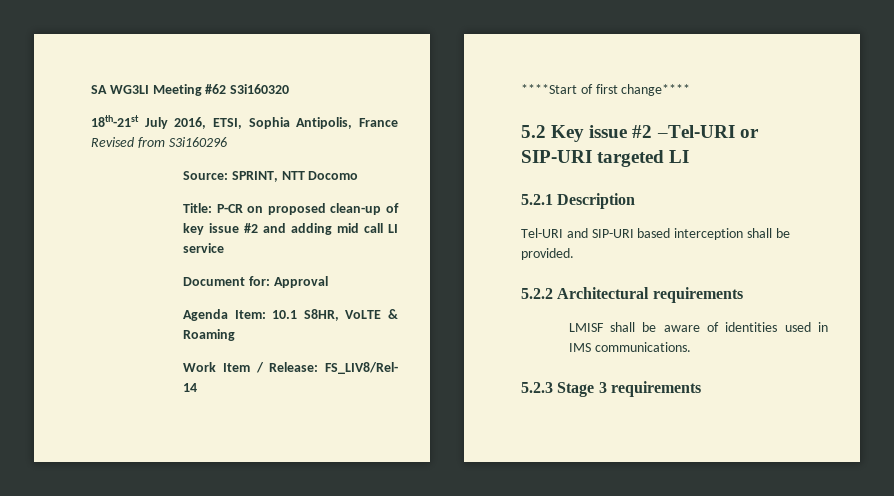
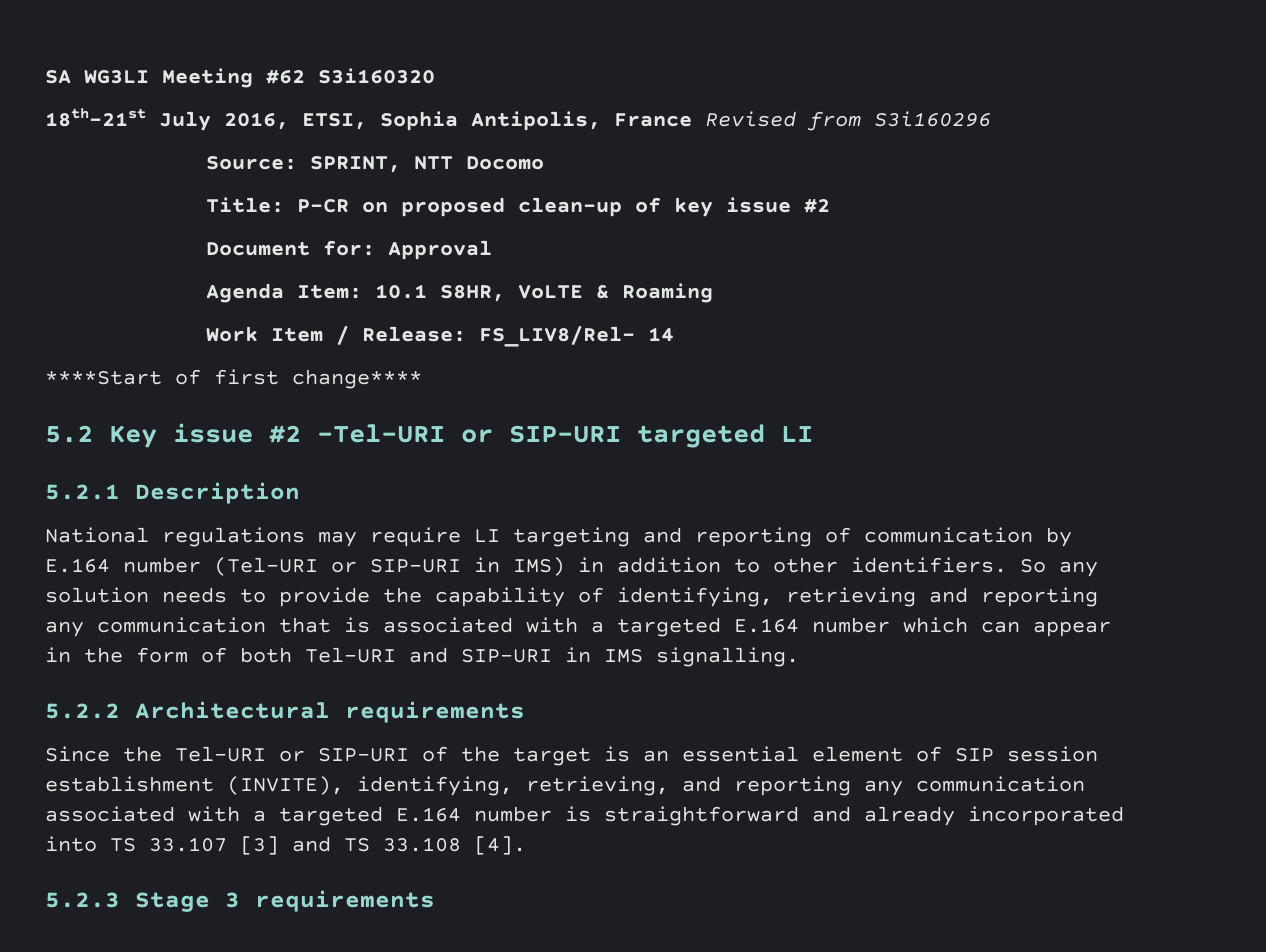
- Title: P-CR on proposed clean-up of key issue #2 and adding mid call LI service
+ Title: P-CR on proposed clean-up of key issue #2
- Tel-URI and SIP-URI based interception shall be provided.
+ National regulations may require LI targeting and reporting of communication by E.164 number (Tel-URI or SIP-URI in IMS) in addition to other identifiers. So any solution needs to provide the capability of identifying, retrieving and reporting any communication that is associated with a targeted E.164 number which can appear in the form of both Tel-URI and SIP-URI in IMS signalling.
  5.2.2 Architectural requirements
- LMISF shall be aware of identities used in IMS communications.
+ Since the Tel-URI or SIP-URI of the target is an essential element of SIP session establishment (INVITE), identifying, retrieving, and reporting any communication associated with a targeted E.164 number is straightforward and already incorporated into TS 33.107 [3] and TS 33.108 [4].

